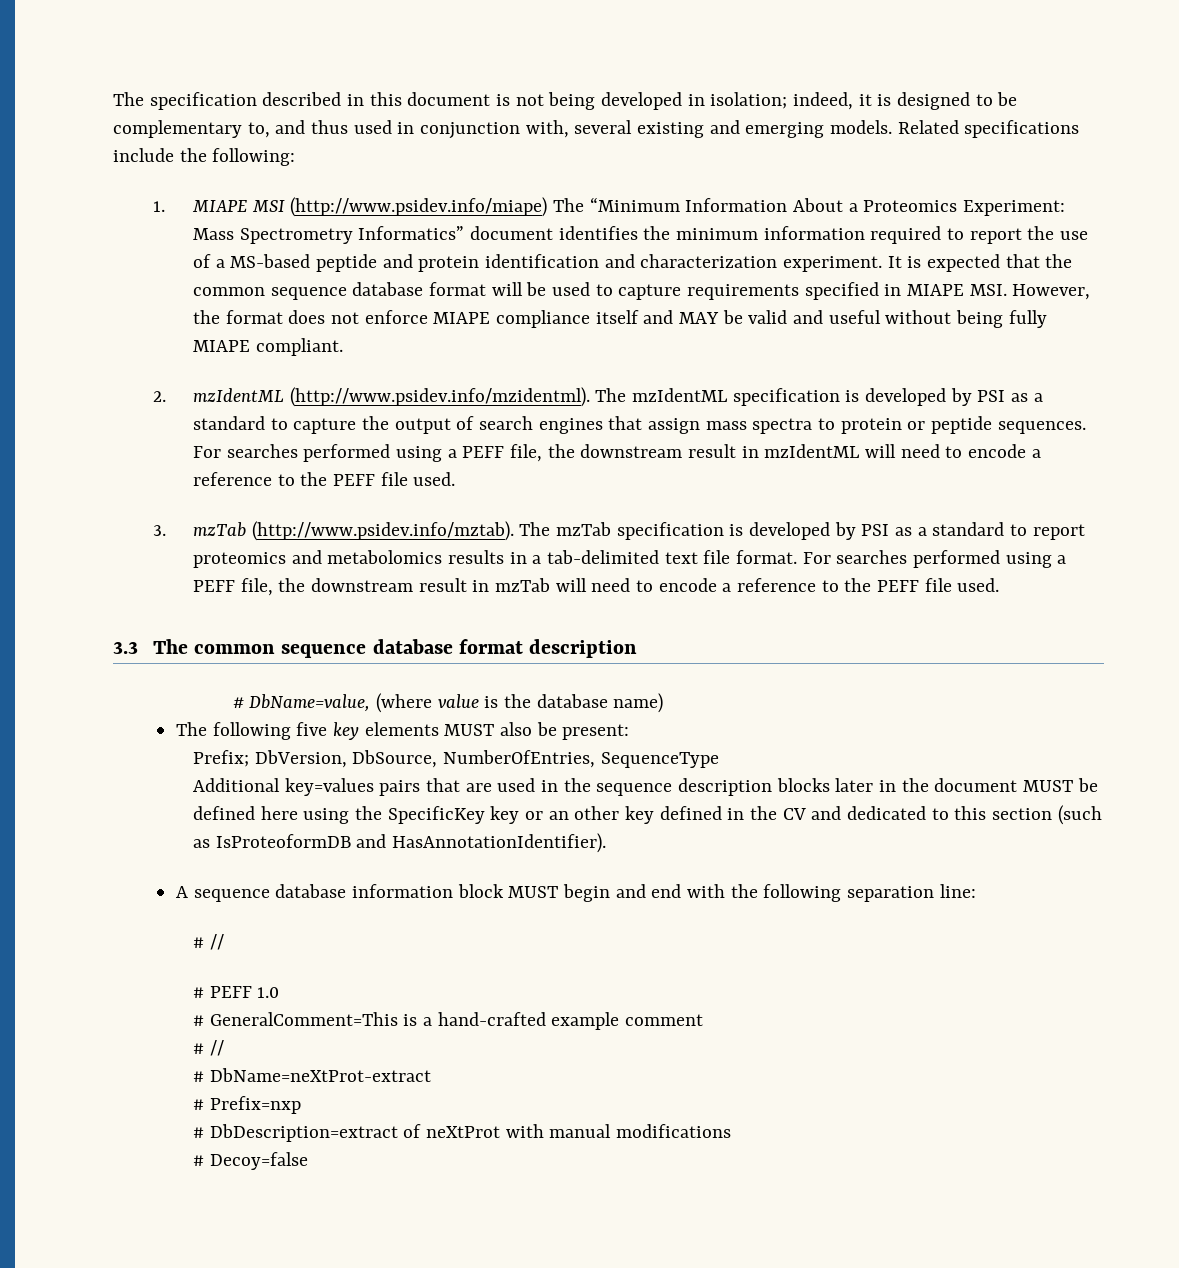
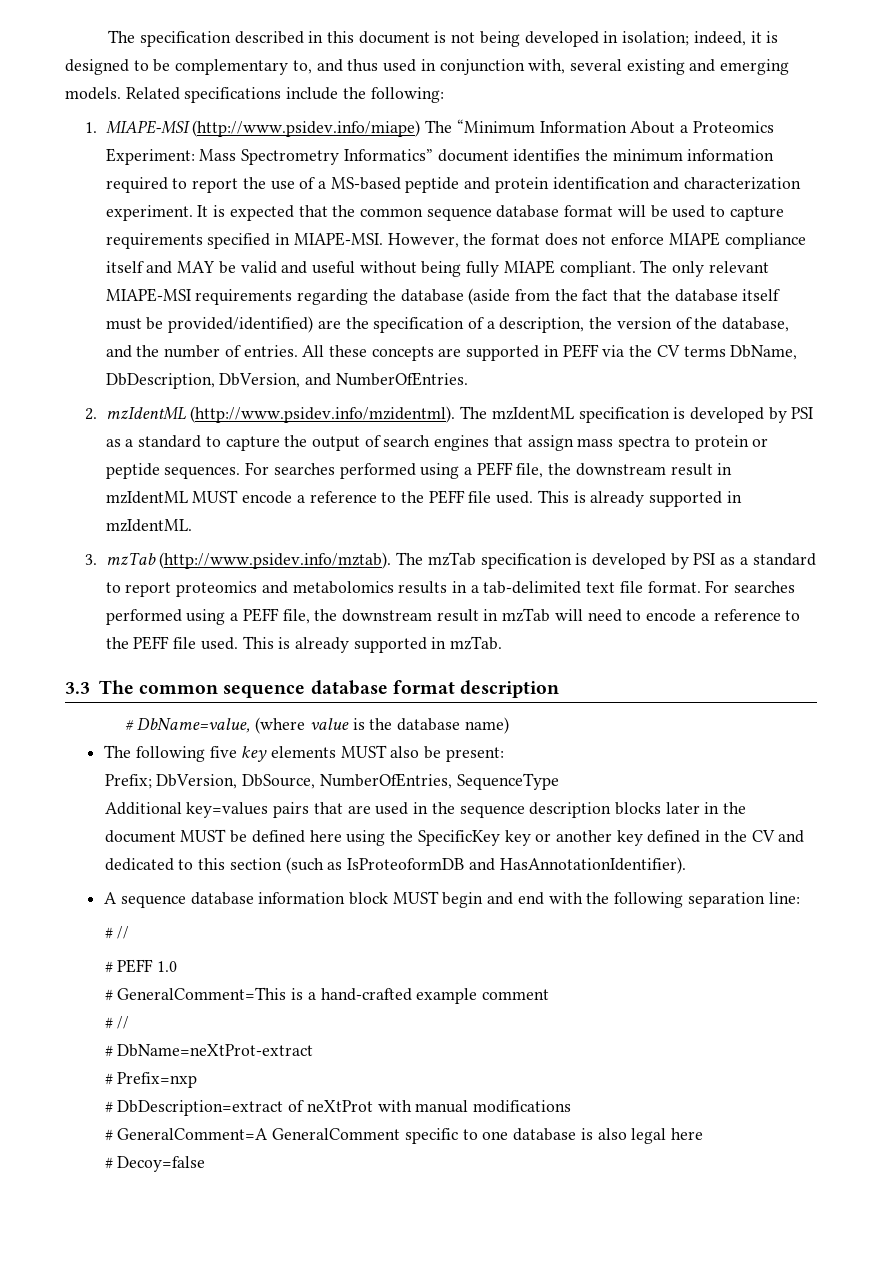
- 1. MIAPE MSI (http://www.psidev.info/miape) The “Minimum Information About a Proteomics Experiment: Mass Spectrometry Informatics” document identifies the minimum information required to report the use of a MS-based peptide and protein identification and characterization experiment.
+ 1. MIAPE-MSI (http://www.psidev.info/miape) The “Minimum Information About a Proteomics Experiment: Mass Spectrometry Informatics” document identifies the minimum information required to report the use of a MS-based peptide and protein identification and characterization experiment.
- It is expected that the common sequence database format will be used to capture requirements specified in MIAPE MSI. However, the format does not enforce MIAPE compliance itself and MAY be valid and useful without being fully MIAPE compliant.
+ It is expected that the common sequence database format will be used to capture requirements specified in MIAPE-MSI. However, the format does not enforce MIAPE compliance itself and MAY be valid and useful without being fully MIAPE compliant. The only relevant MIAPE-MSI requirements regarding the database (aside from the fact that the database itself must be provided/identified) are the specification of a description, the version of the database, and the number of entries. All these concepts are supported in PEFF via the CV terms DbName, DbDescription, DbVersion, and NumberOfEntries.
- For searches performed using a PEFF file, the downstream result in mzIdentML will need to encode a reference to the PEFF file used.
+ For searches performed using a PEFF file, the downstream result in mzIdentML MUST encode a reference to the PEFF file used. This is already supported in mzIdentML.
+ This is already supported in mzTab.
- Additional key=values pairs that are used in the sequence description blocks later in the document MUST be defined here using the SpecificKey key or an other key defined in the CV and dedicated to this section (such as IsProteoformDB and HasAnnotationIdentifier).
+ Additional key=values pairs that are used in the sequence description blocks later in the document MUST be defined here using the SpecificKey key or another key defined in the CV and dedicated to this section (such as IsProteoformDB and HasAnnotationIdentifier).
+ # GeneralComment=A GeneralComment specific to one database is also legal here

